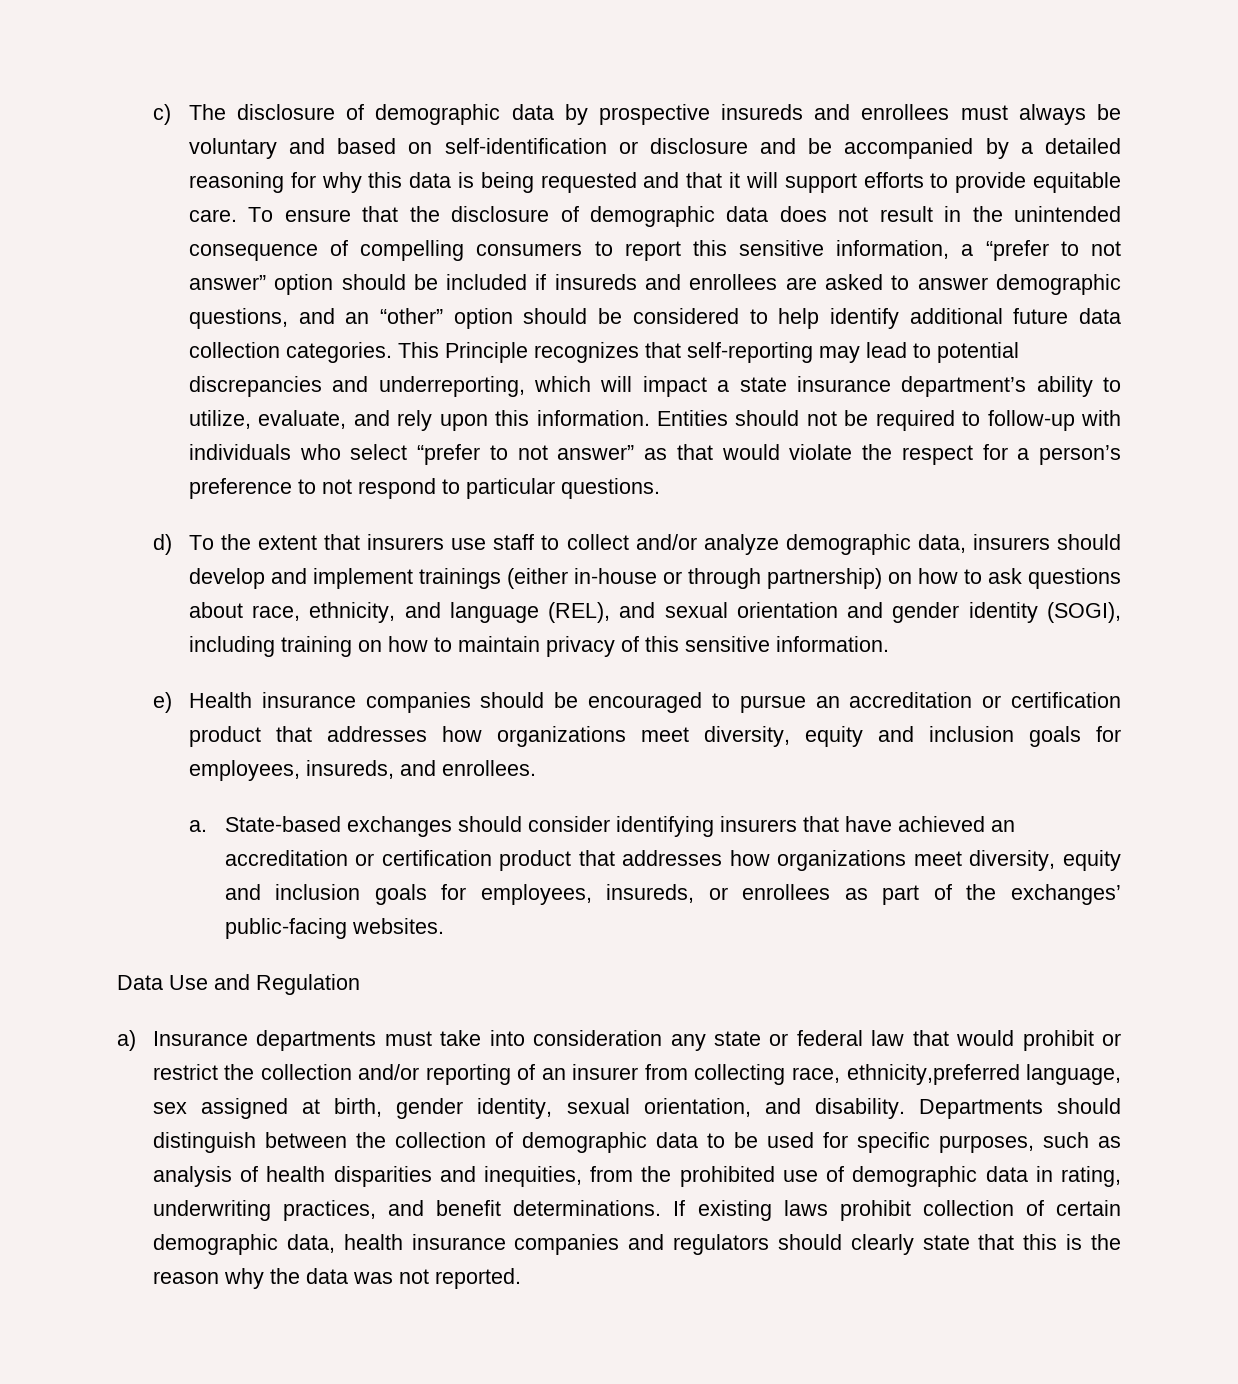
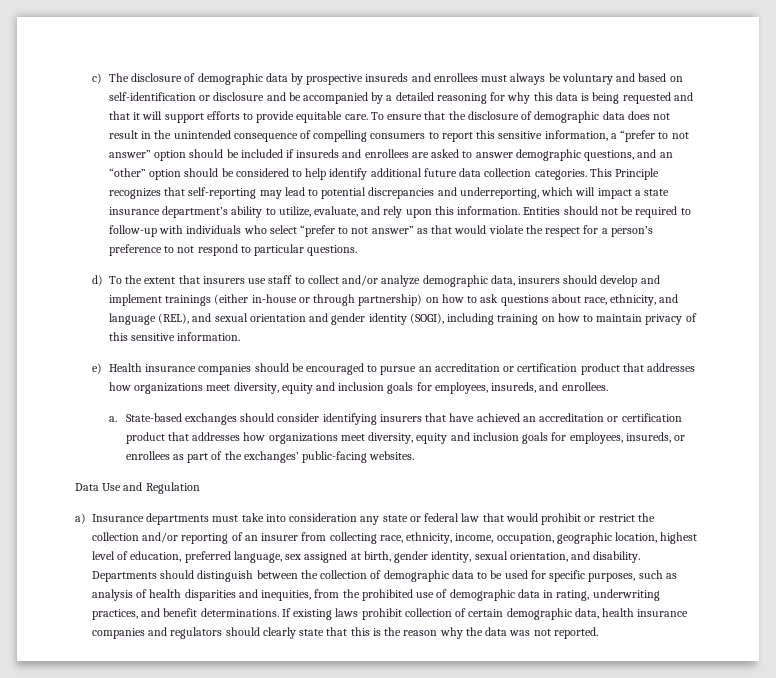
- a) Insurance departments must take into consideration any state or federal law that would prohibit or restrict the collection and/or reporting of an insurer from collecting race, ethnicity,preferred language, sex assigned at birth, gender identity, sexual orientation, and disability.
+ a) Insurance departments must take into consideration any state or federal law that would prohibit or restrict the collection and/or reporting of an insurer from collecting race, ethnicity, income, occupation, geographic location, highest level of education, preferred language, sex assigned at birth, gender identity, sexual orientation, and disability.

